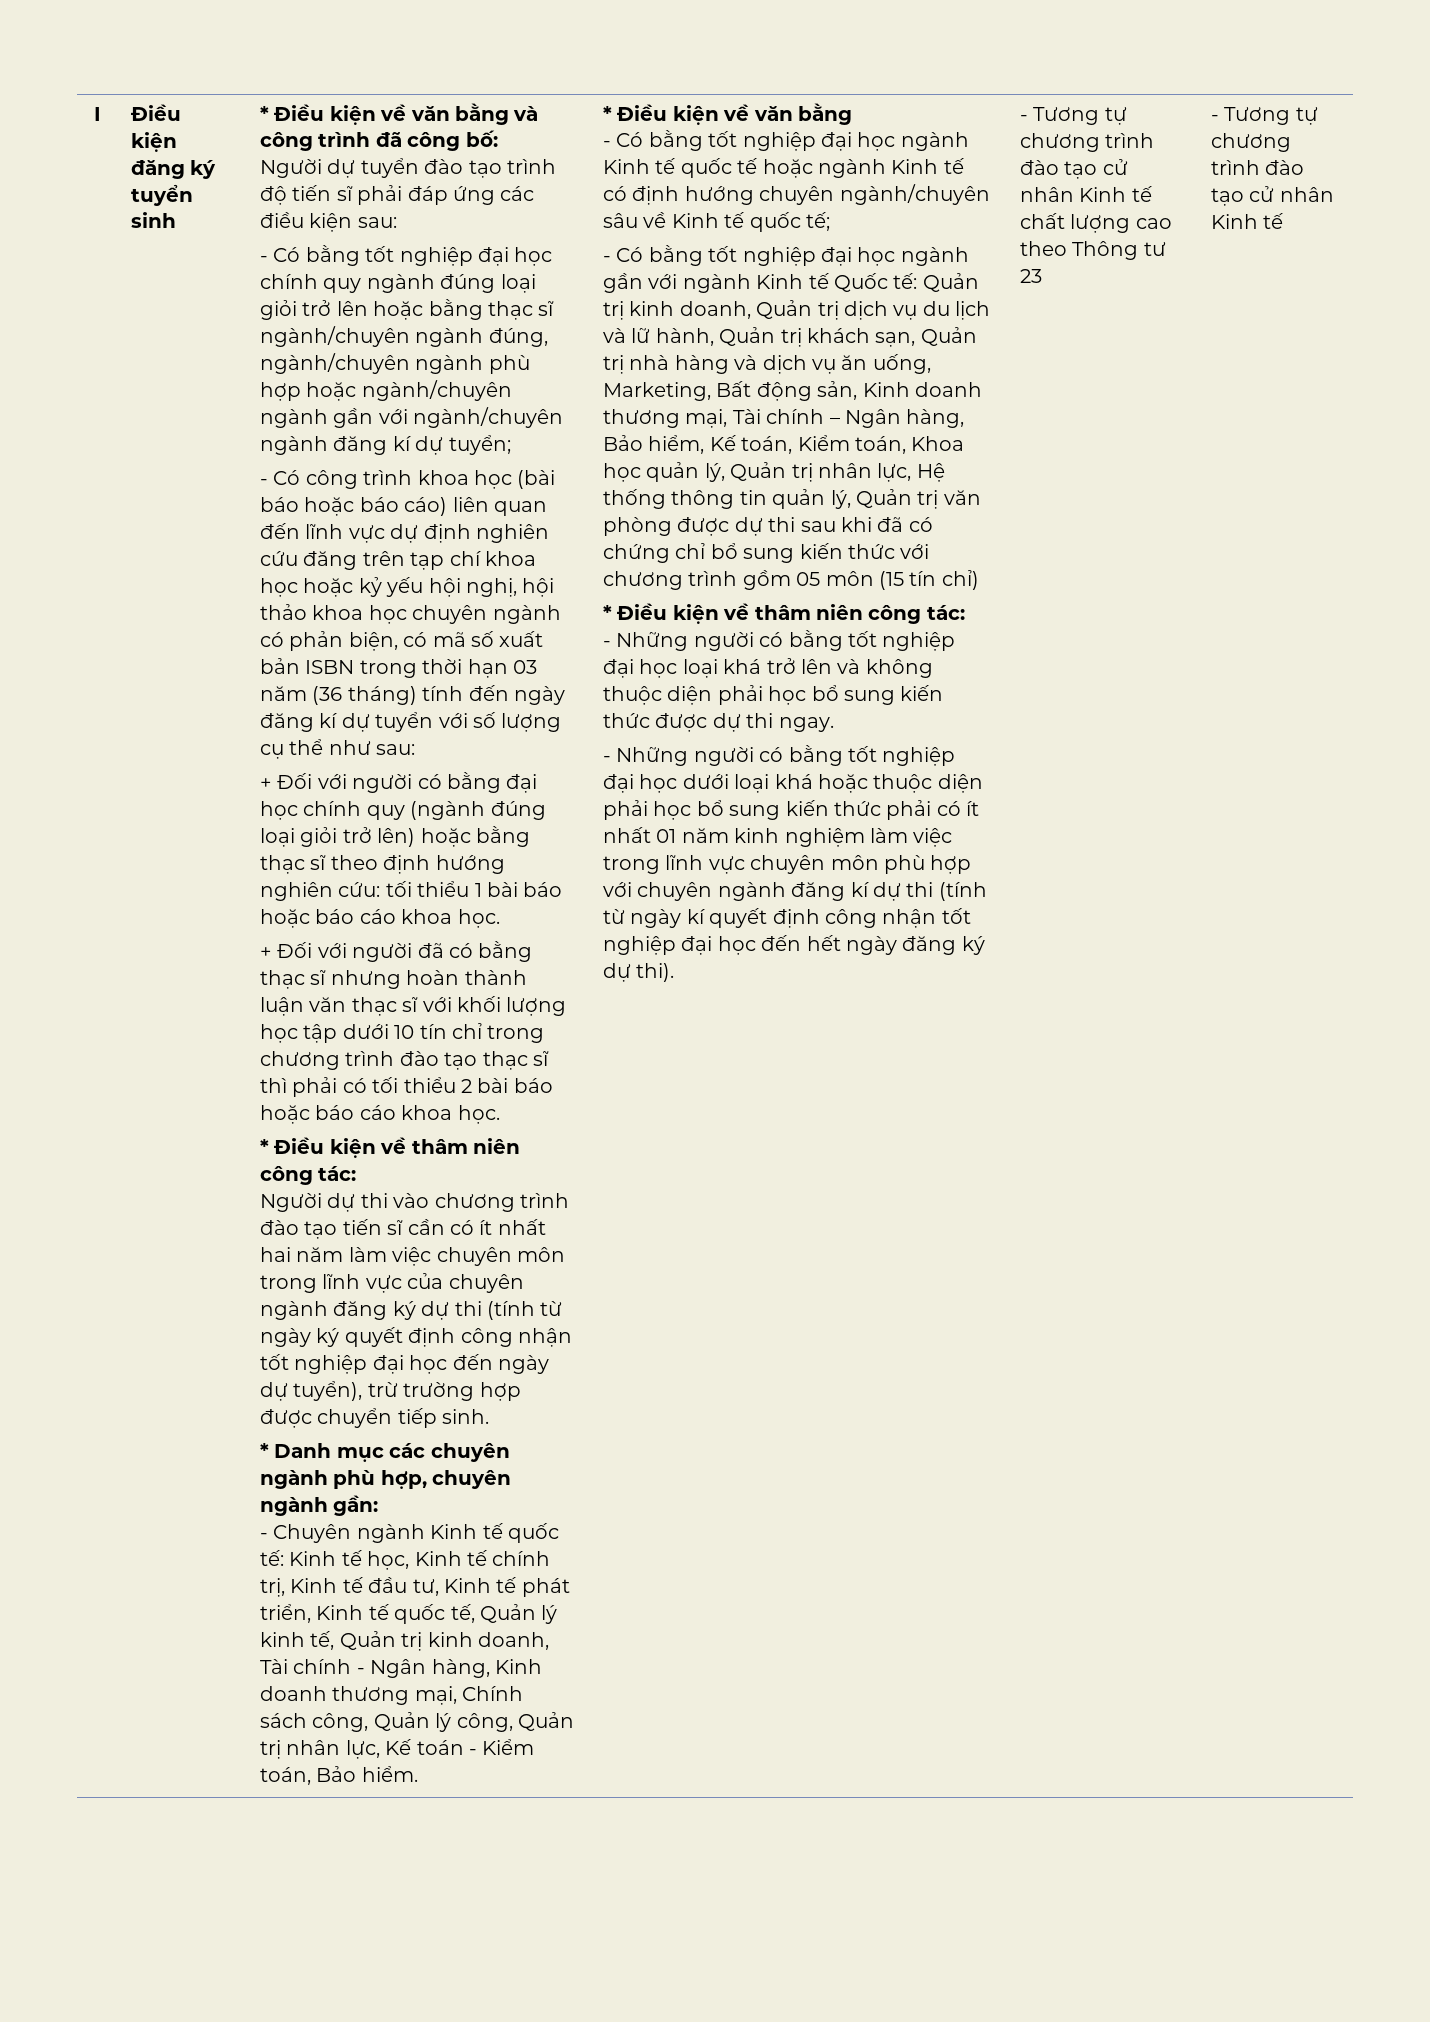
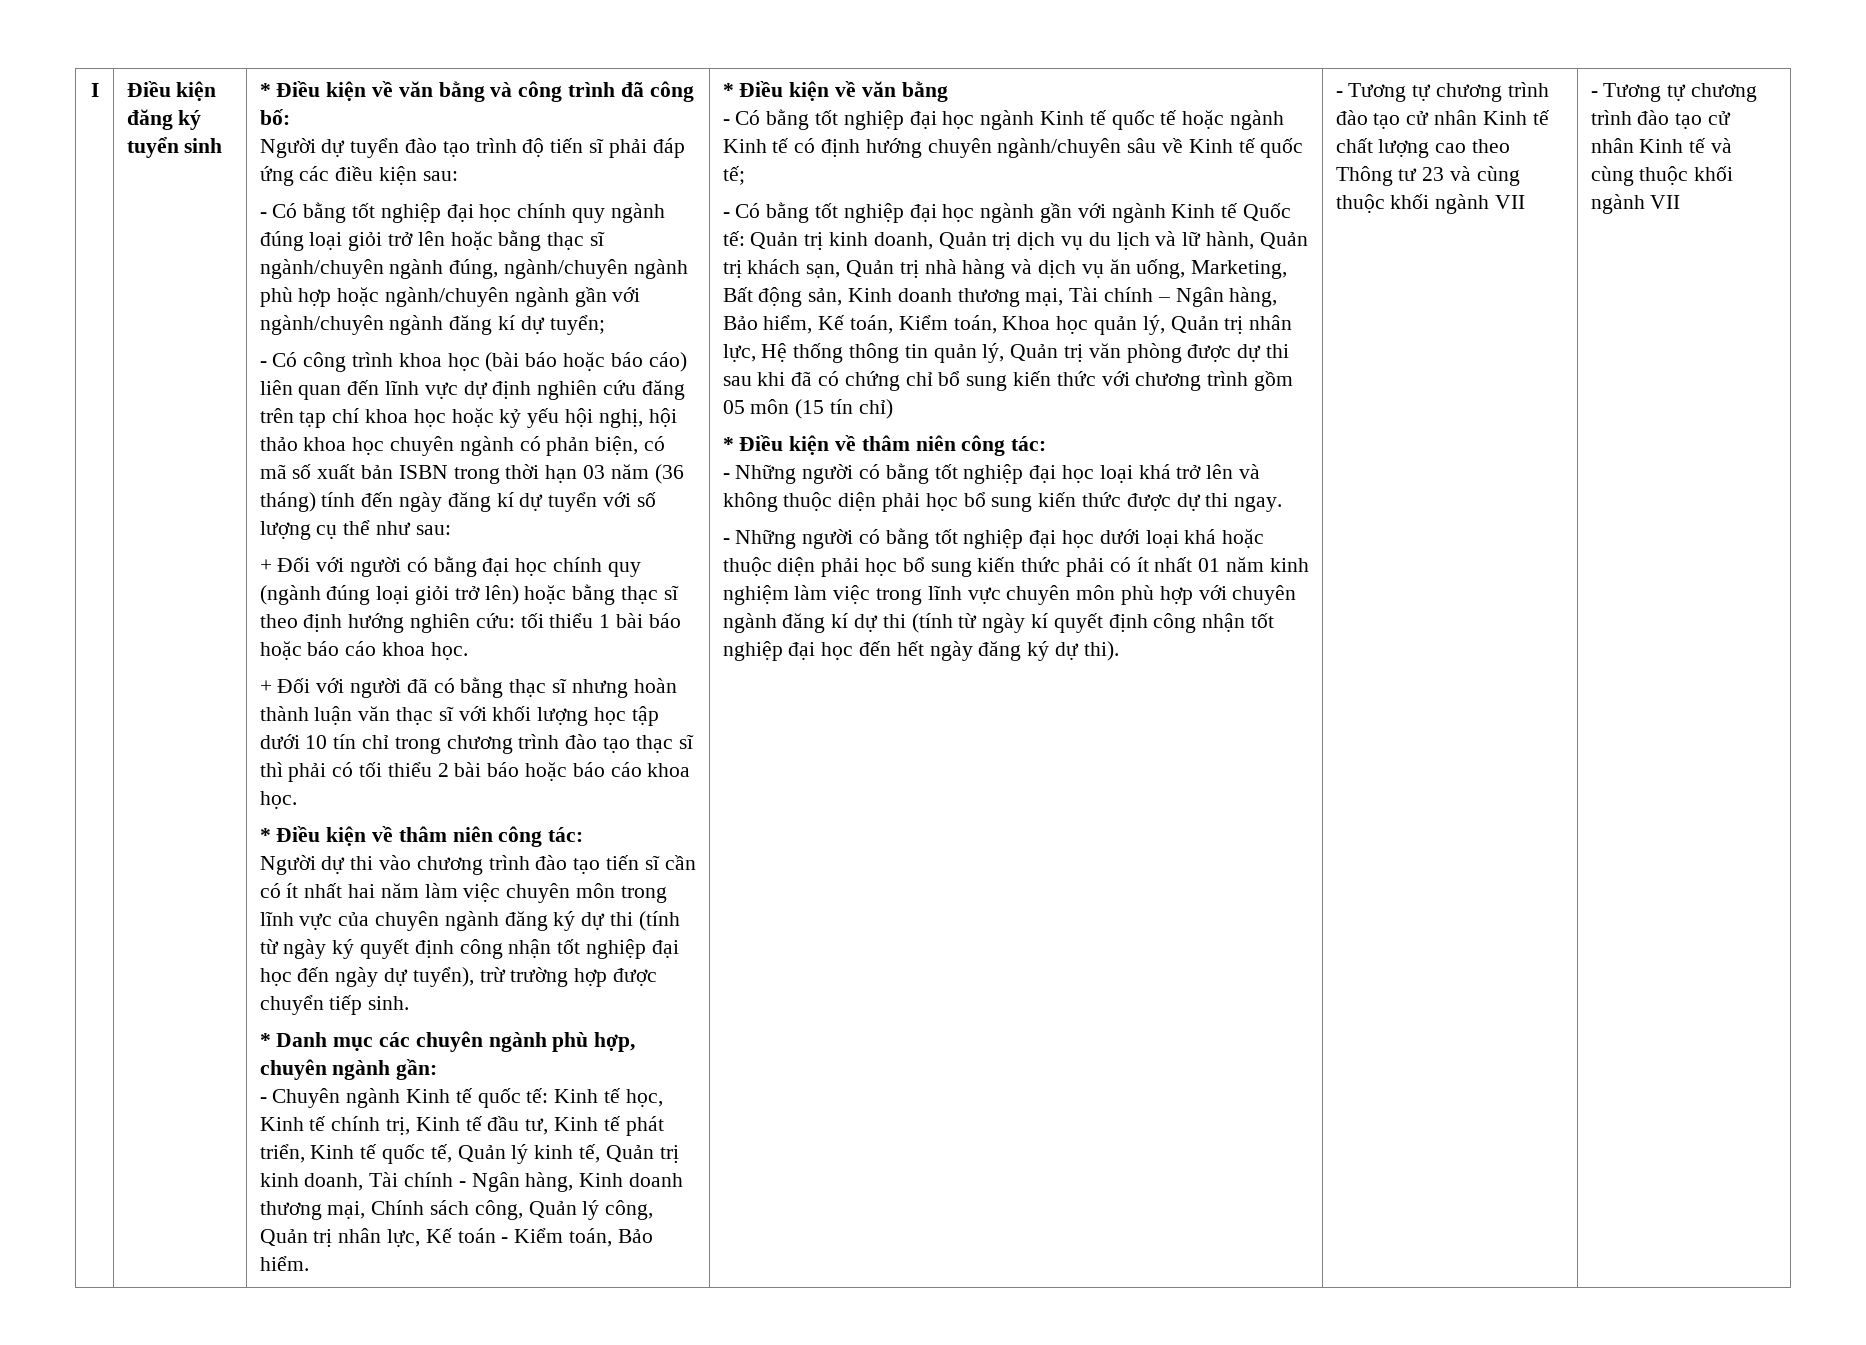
- - Tương tự chương trình đào tạo cử nhân Kinh tế chất lượng cao theo Thông tư 23 | - Tương tự chương trình đào tạo cử nhân Kinh tế
+ - Tương tự chương trình đào tạo cử nhân Kinh tế chất lượng cao theo Thông tư 23 và cùng thuộc khối ngành VII | - Tương tự chương trình đào tạo cử nhân Kinh tế và cùng thuộc khối ngành VII

